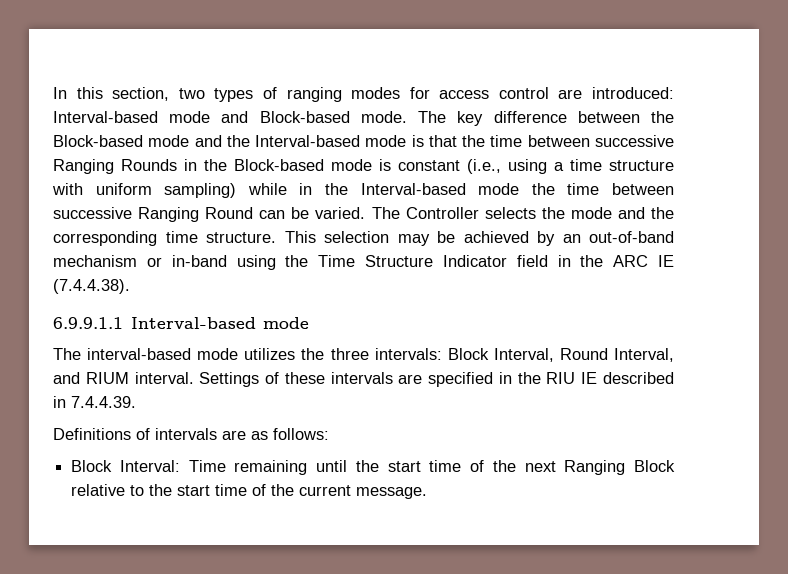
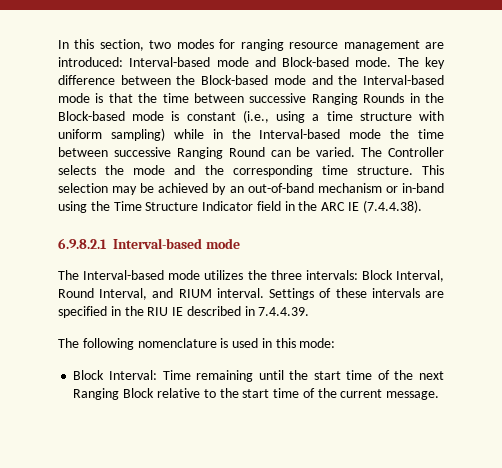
- In this section, two types of ranging modes for access control are introduced: Interval-based mode and Block-based mode.
+ In this section, two modes for ranging resource management are introduced: Interval-based mode and Block-based mode.
- 6.9.9.1.1 Interval-based mode
+ 6.9.8.2.1 Interval-based mode
- The interval-based mode utilizes the three intervals: Block Interval, Round Interval, and RIUM interval.
+ The Interval-based mode utilizes the three intervals: Block Interval, Round Interval, and RIUM interval.
- Definitions of intervals are as follows:
+ The following nomenclature is used in this mode:

